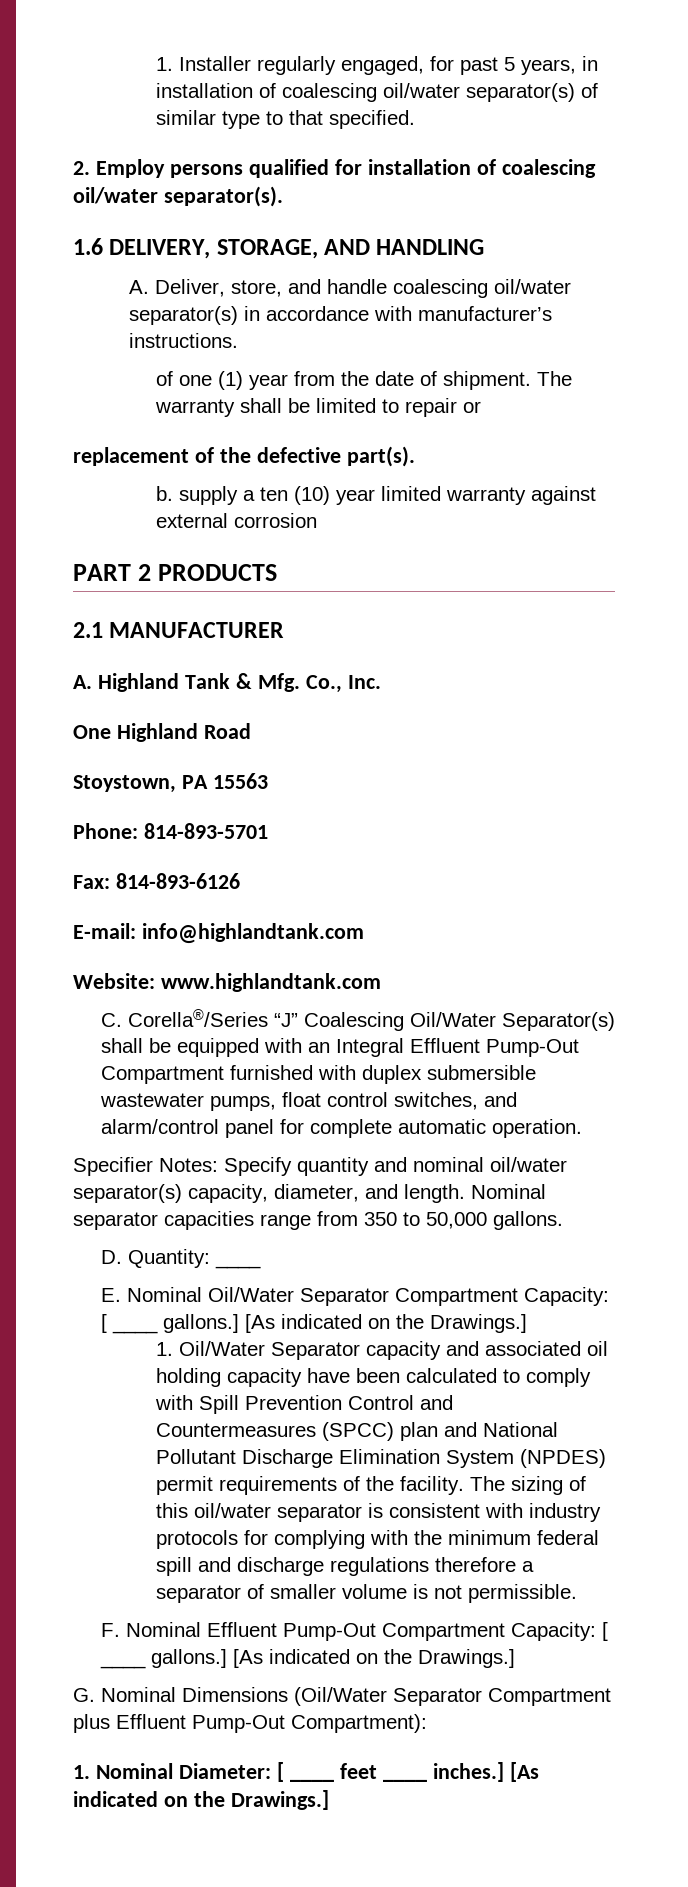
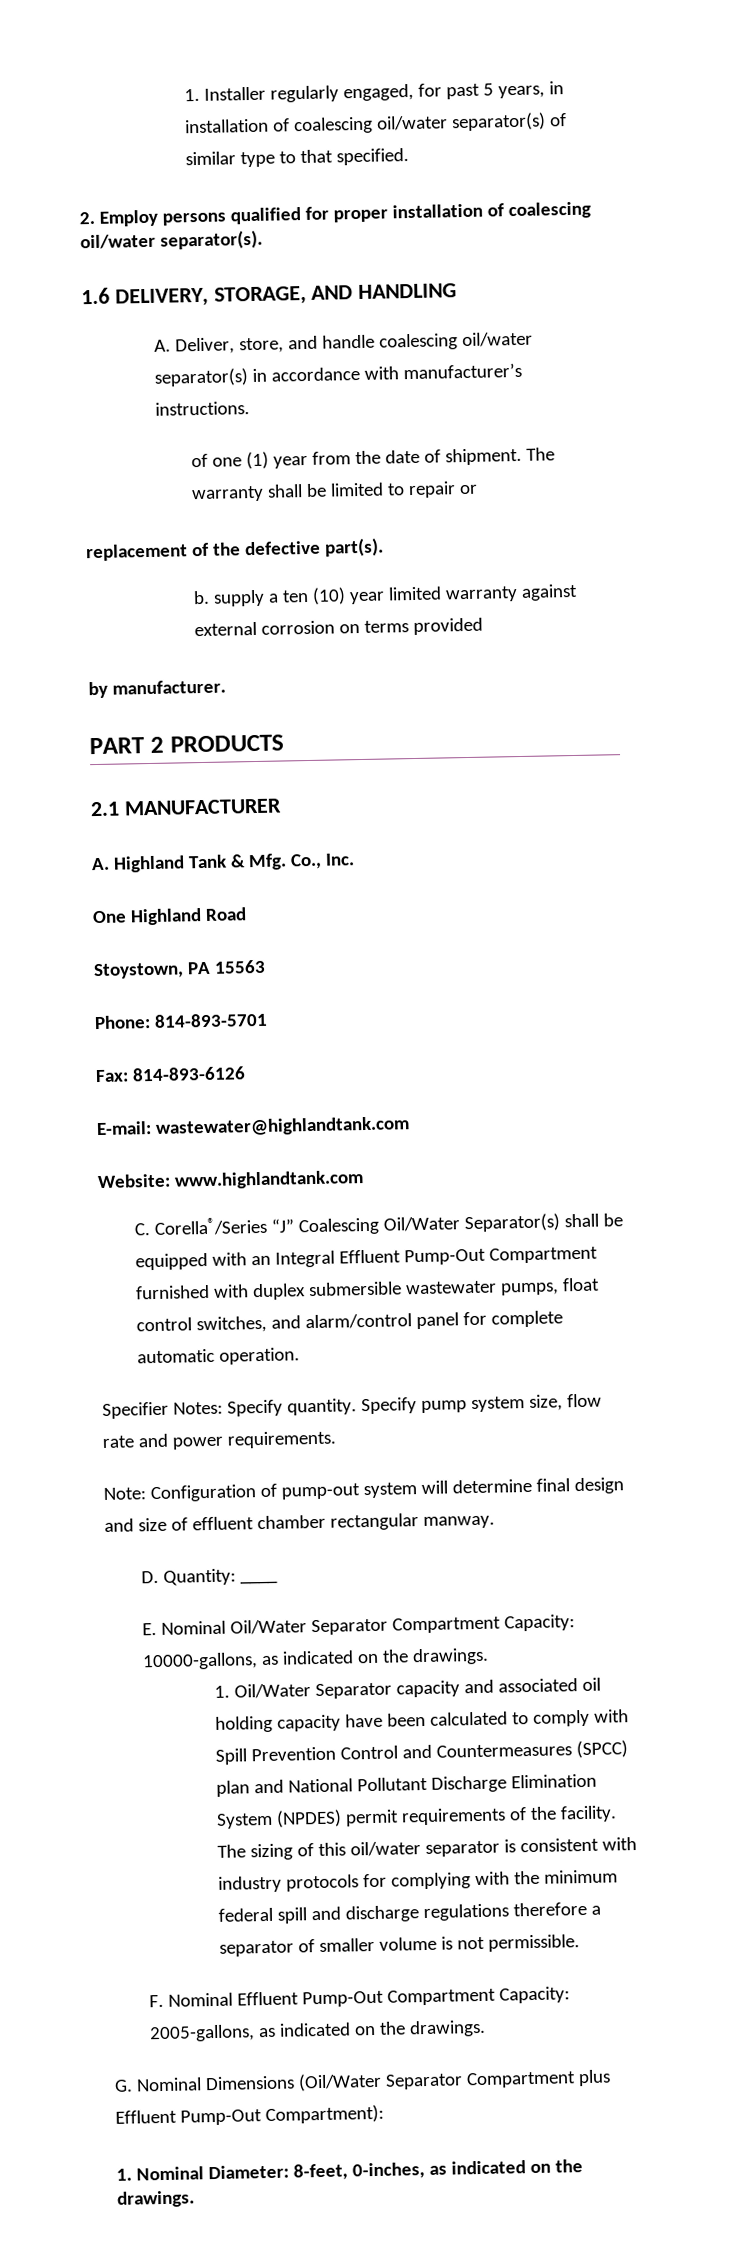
- 2. Employ persons qualified for installation of coalescing oil/water separator(s).
+ 2. Employ persons qualified for proper installation of coalescing oil/water separator(s).
- b. supply a ten (10) year limited warranty against external corrosion
+ b. supply a ten (10) year limited warranty against external corrosion on terms provided
+ by manufacturer.
- E-mail: info@highlandtank.com
+ E-mail: wastewater@highlandtank.com
- Specifier Notes: Specify quantity and nominal oil/water separator(s) capacity, diameter, and length. Nominal separator capacities range from 350 to 50,000 gallons.
+ Specifier Notes: Specify quantity. Specify pump system size, flow rate and power requirements.
+ Note: Configuration of pump-out system will determine final design and size of effluent chamber rectangular manway.
- E. Nominal Oil/Water Separator Compartment Capacity: [ ____ gallons.] [As indicated on the Drawings.]
+ E. Nominal Oil/Water Separator Compartment Capacity: 10000-gallons, as indicated on the drawings.
- F. Nominal Effluent Pump-Out Compartment Capacity: [ ____ gallons.] [As indicated on the Drawings.]
+ F. Nominal Effluent Pump-Out Compartment Capacity: 2005-gallons, as indicated on the drawings.
- 1. Nominal Diameter: [ ____ feet ____ inches.] [As indicated on the Drawings.]
+ 1. Nominal Diameter: 8-feet, 0-inches, as indicated on the drawings.

